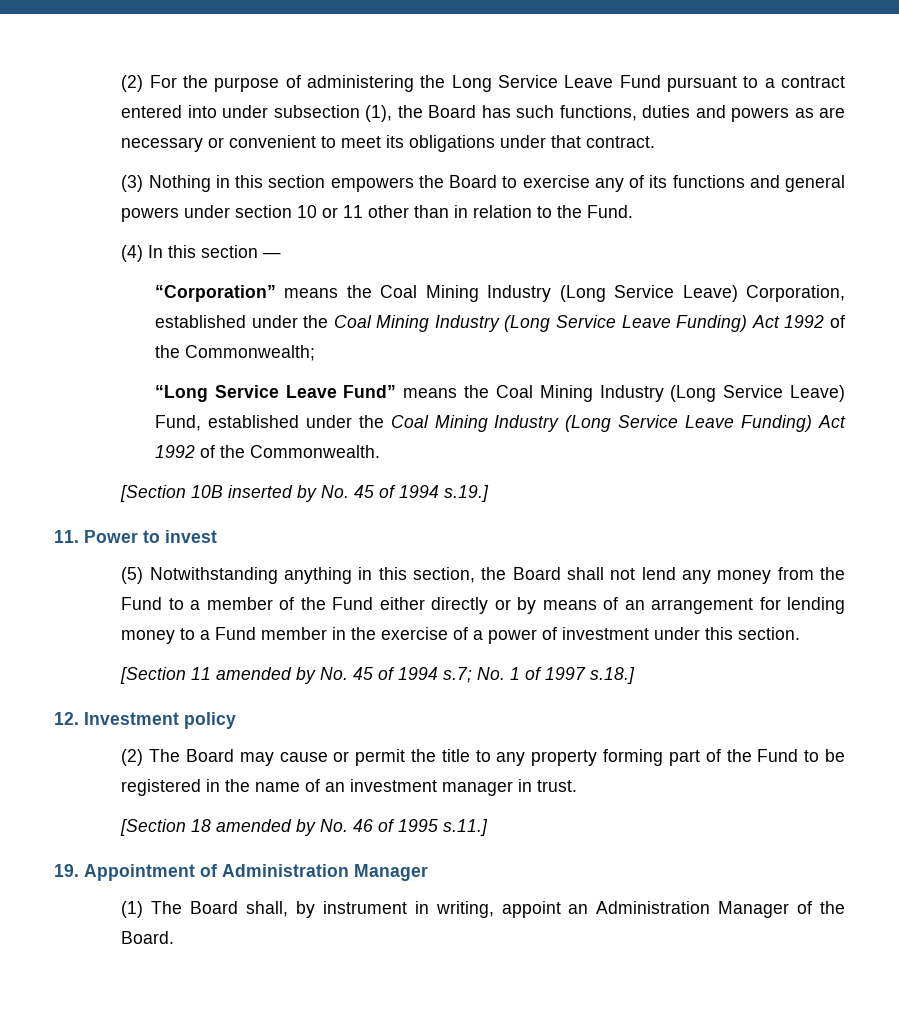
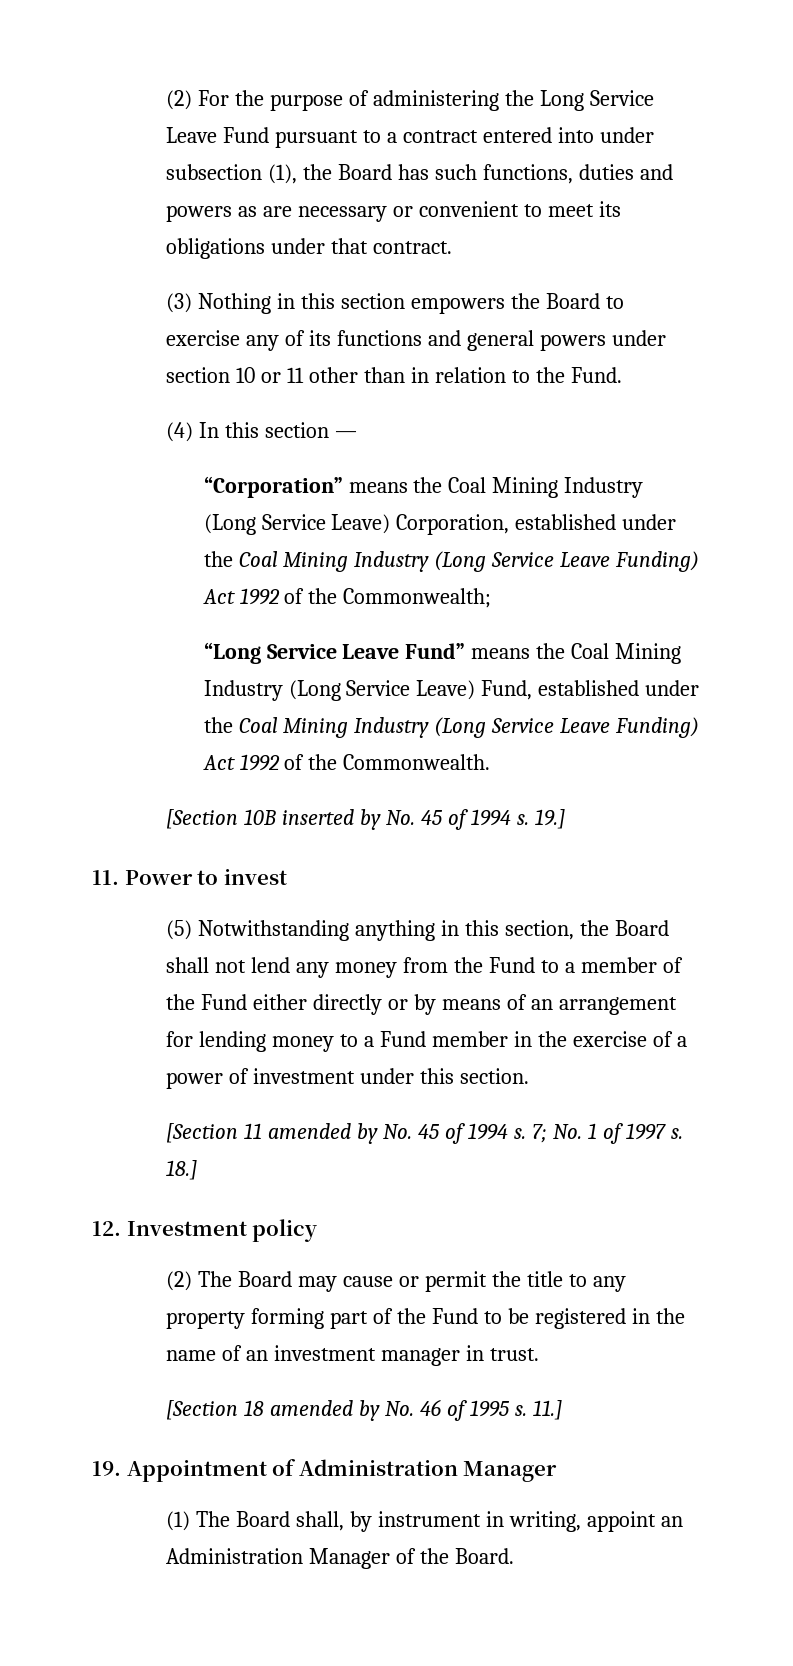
- [Section 10B inserted by No. 45 of 1994 s.19.]
+ [Section 10B inserted by No. 45 of 1994 s. 19.]
- [Section 11 amended by No. 45 of 1994 s.7; No. 1 of 1997 s.18.]
+ [Section 11 amended by No. 45 of 1994 s. 7; No. 1 of 1997 s. 18.]
- [Section 18 amended by No. 46 of 1995 s.11.]
+ [Section 18 amended by No. 46 of 1995 s. 11.]

